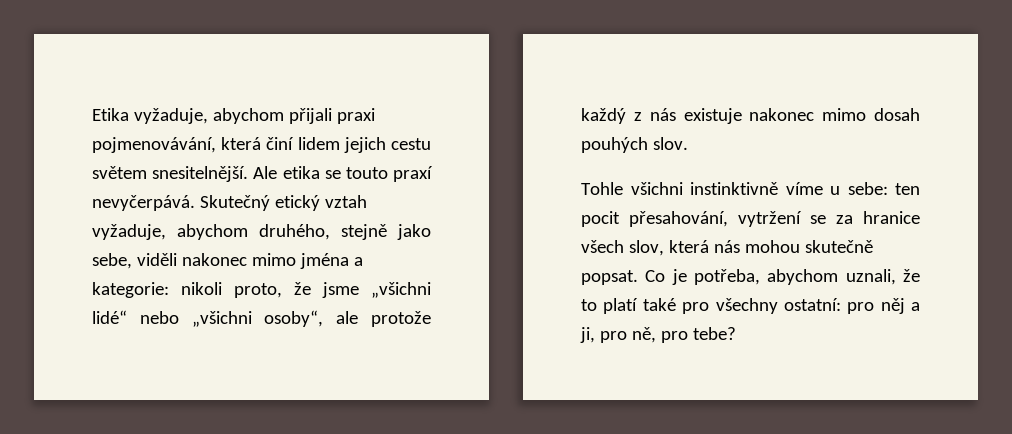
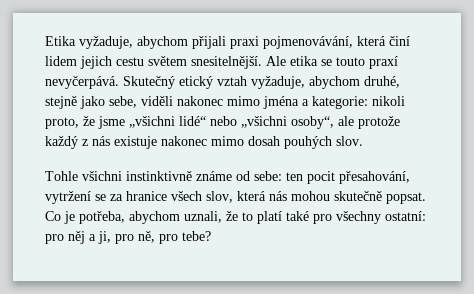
- Skutečný etický vztah vyžaduje, abychom druhého, stejně jako sebe, viděli nakonec mimo jména a kategorie: nikoli proto, že jsme „všichni lidé“ nebo „všichni osoby“, ale protože každý z nás existuje nakonec mimo dosah pouhých slov.
+ Skutečný etický vztah vyžaduje, abychom druhé, stejně jako sebe, viděli nakonec mimo jména a kategorie: nikoli proto, že jsme „všichni lidé“ nebo „všichni osoby“, ale protože každý z nás existuje nakonec mimo dosah pouhých slov.
- Tohle všichni instinktivně víme u sebe: ten pocit přesahování, vytržení se za hranice všech slov, která nás mohou skutečně popsat.
+ Tohle všichni instinktivně známe od sebe: ten pocit přesahování, vytržení se za hranice všech slov, která nás mohou skutečně popsat.

